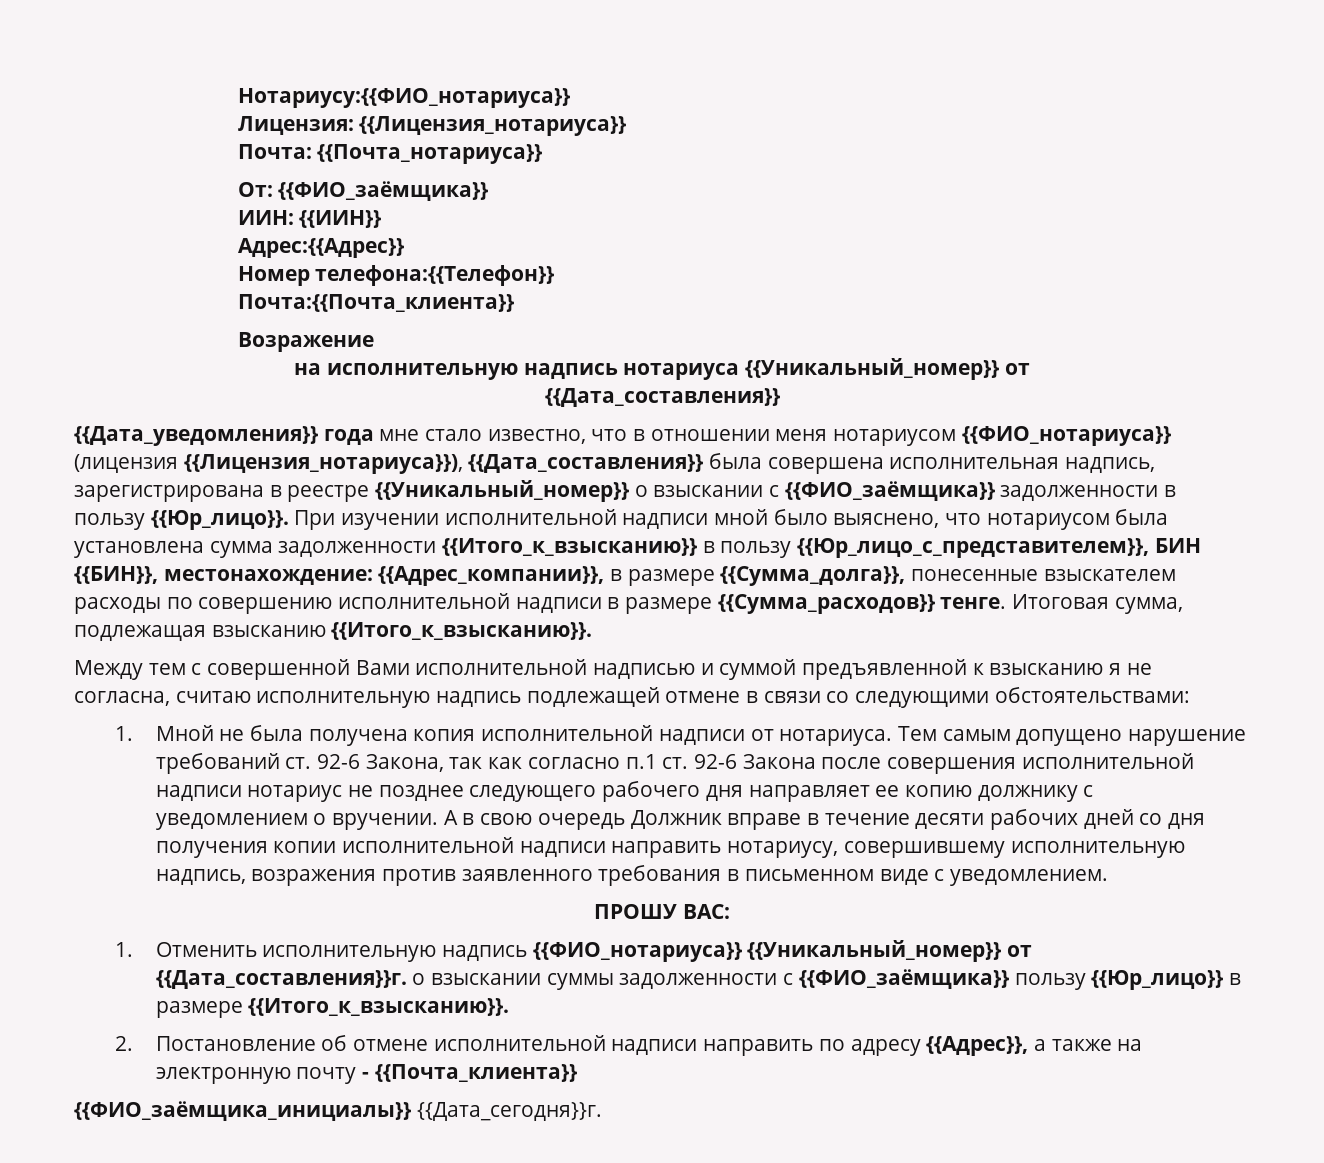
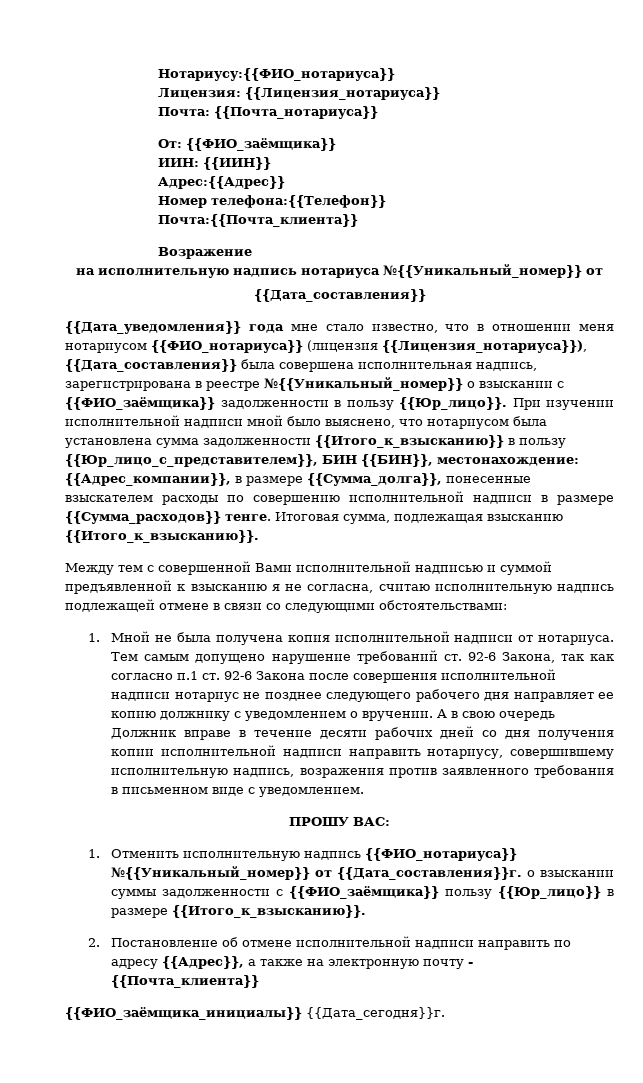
- на исполнительную надпись нотариуса {{Уникальный_номер}} от
+ на исполнительную надпись нотариуса №{{Уникальный_номер}} от
- {{Дата_уведомления}} года мне стало известно, что в отношении меня нотариусом {{ФИО_нотариуса}} (лицензия {{Лицензия_нотариуса}}), {{Дата_составления}} была совершена исполнительная надпись, зарегистрирована в реестре {{Уникальный_номер}} о взыскании с {{ФИО_заёмщика}} задолженности в пользу {{Юр_лицо}}.
+ {{Дата_уведомления}} года мне стало известно, что в отношении меня нотариусом {{ФИО_нотариуса}} (лицензия {{Лицензия_нотариуса}}), {{Дата_составления}} была совершена исполнительная надпись, зарегистрирована в реестре №{{Уникальный_номер}} о взыскании с {{ФИО_заёмщика}} задолженности в пользу {{Юр_лицо}}.
- 1. Отменить исполнительную надпись {{ФИО_нотариуса}} {{Уникальный_номер}} от {{Дата_составления}}г. о взыскании суммы задолженности с {{ФИО_заёмщика}} пользу {{Юр_лицо}} в размере {{Итого_к_взысканию}}.
+ 1. Отменить исполнительную надпись {{ФИО_нотариуса}} №{{Уникальный_номер}} от {{Дата_составления}}г. о взыскании суммы задолженности с {{ФИО_заёмщика}} пользу {{Юр_лицо}} в размере {{Итого_к_взысканию}}.

